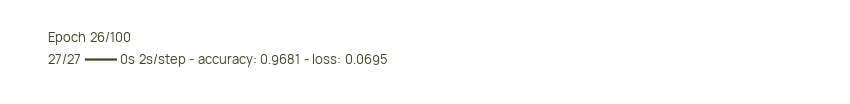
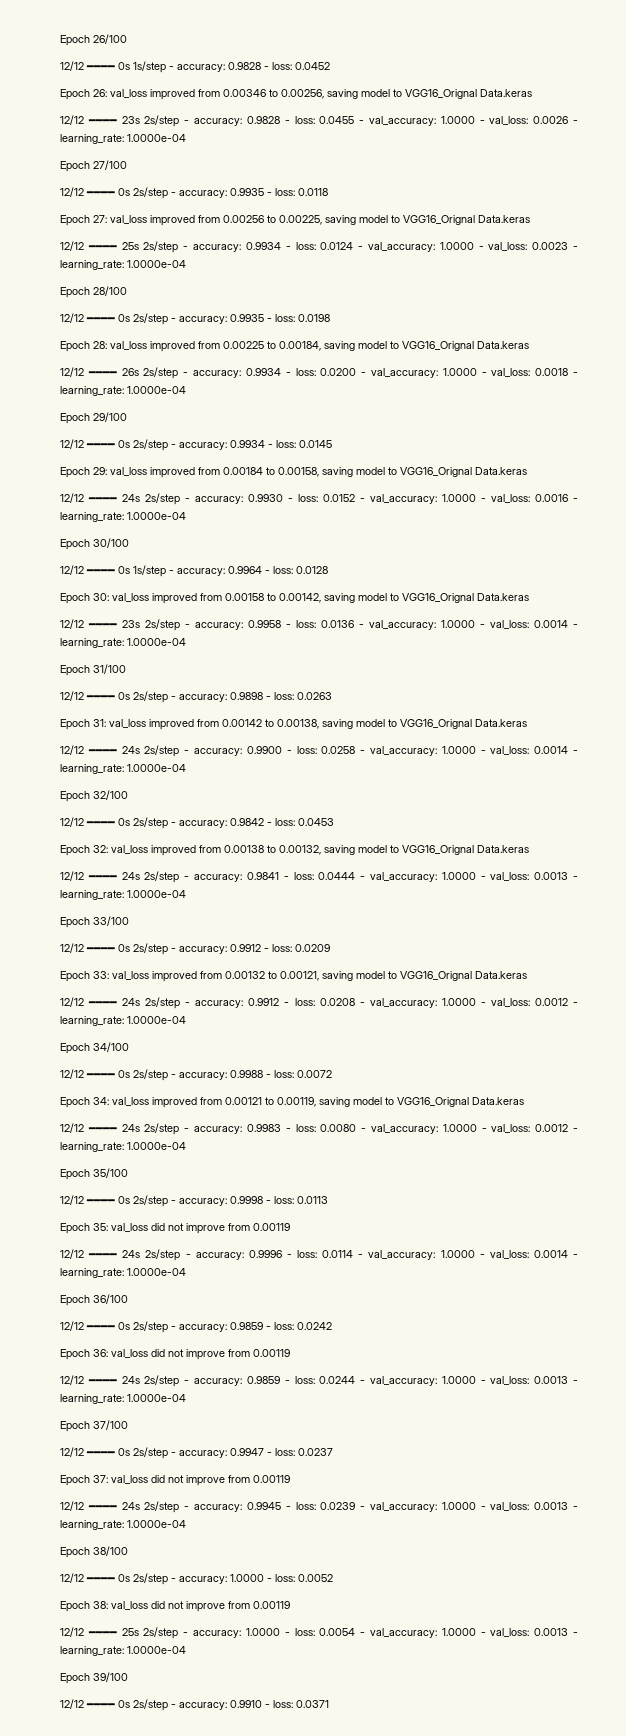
- 27/27 ━━━━ 0s 2s/step - accuracy: 0.9681 - loss: 0.0695
+ 12/12 ━━━━ 0s 1s/step - accuracy: 0.9828 - loss: 0.0452
+ Epoch 26: val_loss improved from 0.00346 to 0.00256, saving model to VGG16_Orignal Data.keras
+ 12/12 ━━━━ 23s 2s/step - accuracy: 0.9828 - loss: 0.0455 - val_accuracy: 1.0000 - val_loss: 0.0026 - learning_rate: 1.0000e-04
+ Epoch 27/100
+ 12/12 ━━━━ 0s 2s/step - accuracy: 0.9935 - loss: 0.0118
+ Epoch 27: val_loss improved from 0.00256 to 0.00225, saving model to VGG16_Orignal Data.keras
+ 12/12 ━━━━ 25s 2s/step - accuracy: 0.9934 - loss: 0.0124 - val_accuracy: 1.0000 - val_loss: 0.0023 - learning_rate: 1.0000e-04
+ Epoch 28/100
+ 12/12 ━━━━ 0s 2s/step - accuracy: 0.9935 - loss: 0.0198
+ Epoch 28: val_loss improved from 0.00225 to 0.00184, saving model to VGG16_Orignal Data.keras
+ 12/12 ━━━━ 26s 2s/step - accuracy: 0.9934 - loss: 0.0200 - val_accuracy: 1.0000 - val_loss: 0.0018 - learning_rate: 1.0000e-04
+ Epoch 29/100
+ 12/12 ━━━━ 0s 2s/step - accuracy: 0.9934 - loss: 0.0145
+ Epoch 29: val_loss improved from 0.00184 to 0.00158, saving model to VGG16_Orignal Data.keras
+ 12/12 ━━━━ 24s 2s/step - accuracy: 0.9930 - loss: 0.0152 - val_accuracy: 1.0000 - val_loss: 0.0016 - learning_rate: 1.0000e-04
+ Epoch 30/100
+ 12/12 ━━━━ 0s 1s/step - accuracy: 0.9964 - loss: 0.0128
+ Epoch 30: val_loss improved from 0.00158 to 0.00142, saving model to VGG16_Orignal Data.keras
+ 12/12 ━━━━ 23s 2s/step - accuracy: 0.9958 - loss: 0.0136 - val_accuracy: 1.0000 - val_loss: 0.0014 - learning_rate: 1.0000e-04
+ Epoch 31/100
+ 12/12 ━━━━ 0s 2s/step - accuracy: 0.9898 - loss: 0.0263
+ Epoch 31: val_loss improved from 0.00142 to 0.00138, saving model to VGG16_Orignal Data.keras
+ 12/12 ━━━━ 24s 2s/step - accuracy: 0.9900 - loss: 0.0258 - val_accuracy: 1.0000 - val_loss: 0.0014 - learning_rate: 1.0000e-04
+ Epoch 32/100
+ 12/12 ━━━━ 0s 2s/step - accuracy: 0.9842 - loss: 0.0453
+ Epoch 32: val_loss improved from 0.00138 to 0.00132, saving model to VGG16_Orignal Data.keras
+ 12/12 ━━━━ 24s 2s/step - accuracy: 0.9841 - loss: 0.0444 - val_accuracy: 1.0000 - val_loss: 0.0013 - learning_rate: 1.0000e-04
+ Epoch 33/100
+ 12/12 ━━━━ 0s 2s/step - accuracy: 0.9912 - loss: 0.0209
+ Epoch 33: val_loss improved from 0.00132 to 0.00121, saving model to VGG16_Orignal Data.keras
+ 12/12 ━━━━ 24s 2s/step - accuracy: 0.9912 - loss: 0.0208 - val_accuracy: 1.0000 - val_loss: 0.0012 - learning_rate: 1.0000e-04
+ Epoch 34/100
+ 12/12 ━━━━ 0s 2s/step - accuracy: 0.9988 - loss: 0.0072
+ Epoch 34: val_loss improved from 0.00121 to 0.00119, saving model to VGG16_Orignal Data.keras
+ 12/12 ━━━━ 24s 2s/step - accuracy: 0.9983 - loss: 0.0080 - val_accuracy: 1.0000 - val_loss: 0.0012 - learning_rate: 1.0000e-04
+ Epoch 35/100
+ 12/12 ━━━━ 0s 2s/step - accuracy: 0.9998 - loss: 0.0113
+ Epoch 35: val_loss did not improve from 0.00119
+ 12/12 ━━━━ 24s 2s/step - accuracy: 0.9996 - loss: 0.0114 - val_accuracy: 1.0000 - val_loss: 0.0014 - learning_rate: 1.0000e-04
+ Epoch 36/100
+ 12/12 ━━━━ 0s 2s/step - accuracy: 0.9859 - loss: 0.0242
+ Epoch 36: val_loss did not improve from 0.00119
+ 12/12 ━━━━ 24s 2s/step - accuracy: 0.9859 - loss: 0.0244 - val_accuracy: 1.0000 - val_loss: 0.0013 - learning_rate: 1.0000e-04
+ Epoch 37/100
+ 12/12 ━━━━ 0s 2s/step - accuracy: 0.9947 - loss: 0.0237
+ Epoch 37: val_loss did not improve from 0.00119
+ 12/12 ━━━━ 24s 2s/step - accuracy: 0.9945 - loss: 0.0239 - val_accuracy: 1.0000 - val_loss: 0.0013 - learning_rate: 1.0000e-04
+ Epoch 38/100
+ 12/12 ━━━━ 0s 2s/step - accuracy: 1.0000 - loss: 0.0052
+ Epoch 38: val_loss did not improve from 0.00119
+ 12/12 ━━━━ 25s 2s/step - accuracy: 1.0000 - loss: 0.0054 - val_accuracy: 1.0000 - val_loss: 0.0013 - learning_rate: 1.0000e-04
+ Epoch 39/100
+ 12/12 ━━━━ 0s 2s/step - accuracy: 0.9910 - loss: 0.0371

